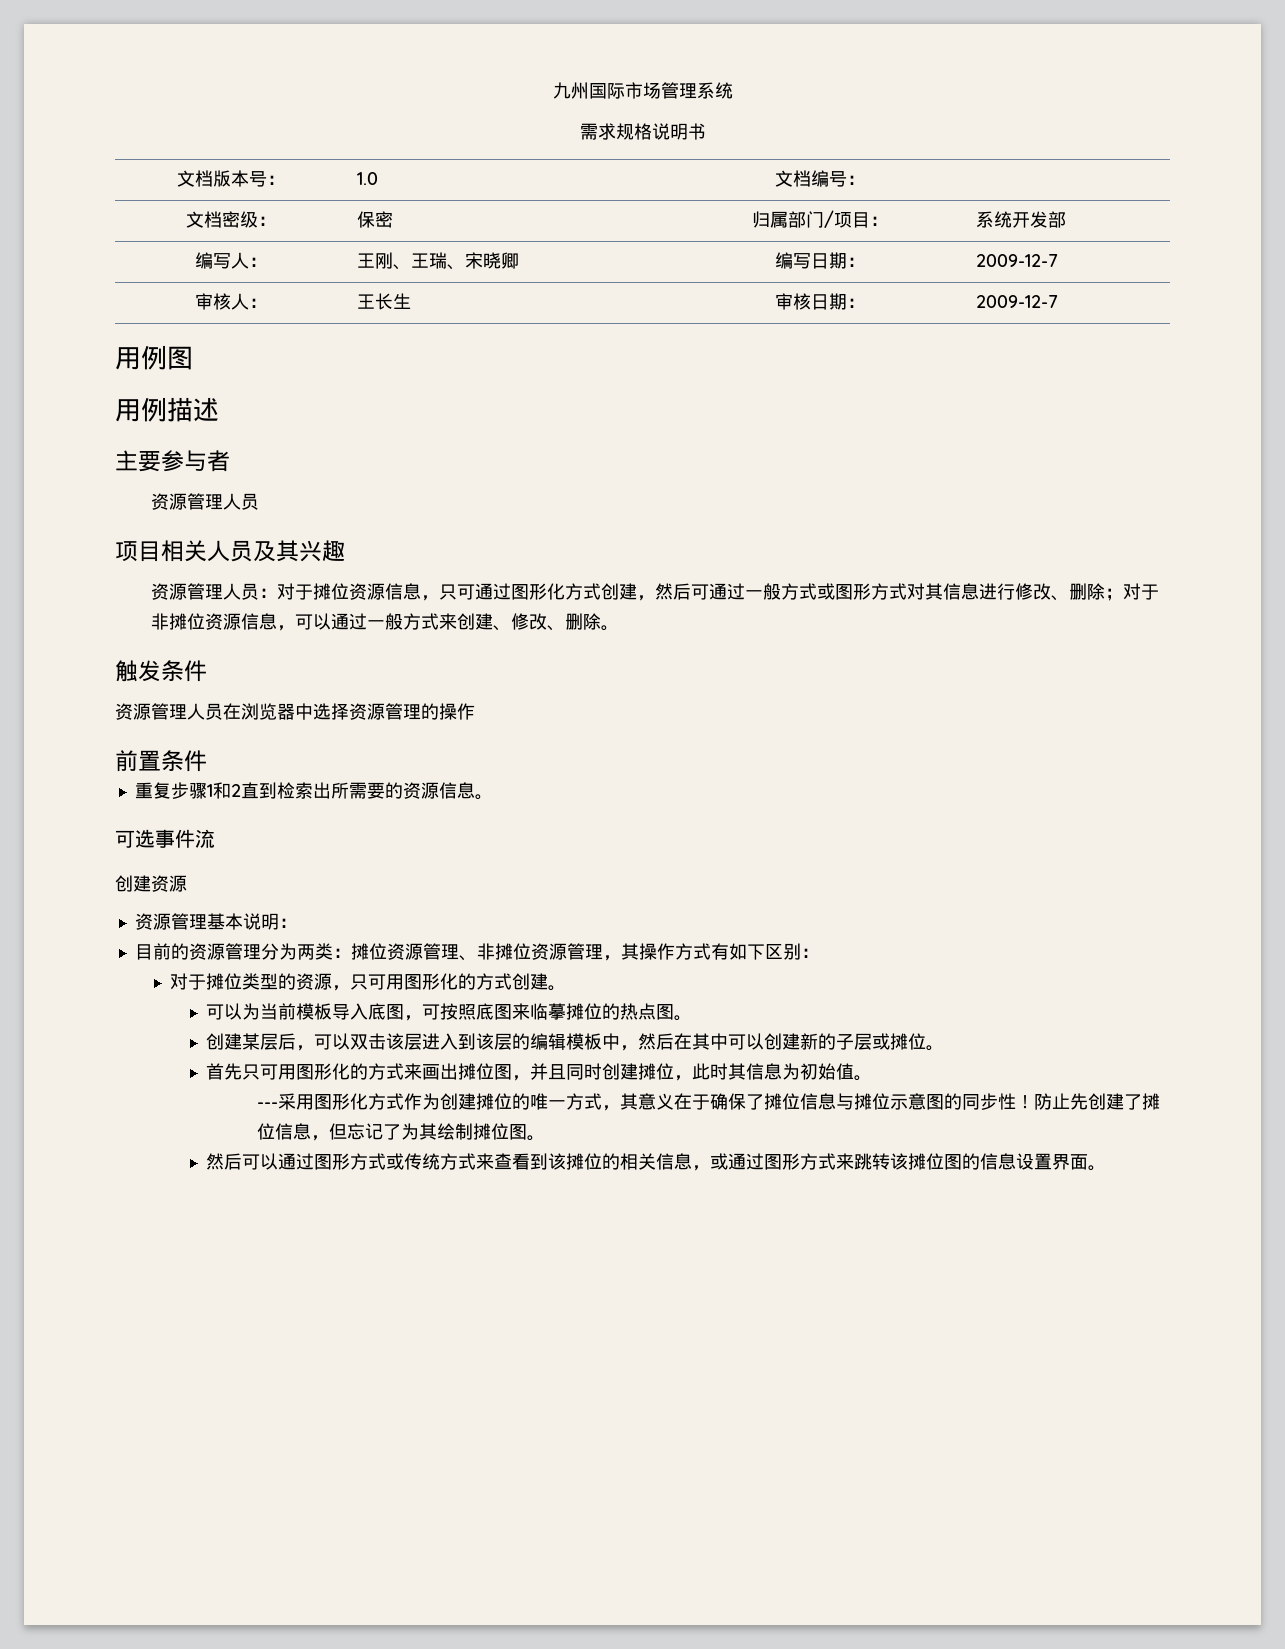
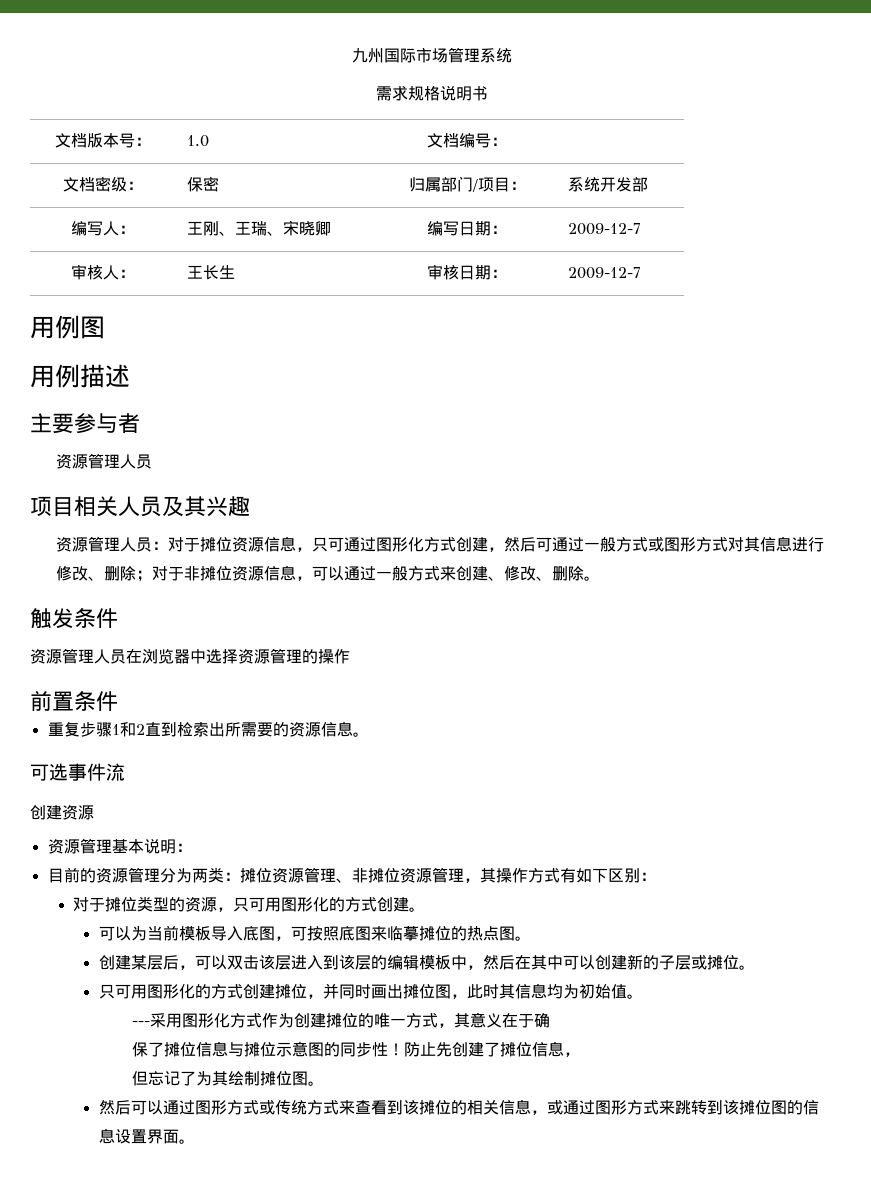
- 首先只可用图形化的方式来画出摊位图，并且同时创建摊位，此时其信息为初始值。
+ 只可用图形化的方式创建摊位，并同时画出摊位图，此时其信息均为初始值。
- ---采用图形化方式作为创建摊位的唯一方式，其意义在于确保了摊位信息与摊位示意图的同步性！
+ ---采用图形化方式作为创建摊位的唯一方式，其意义在于确
+ 保了摊位信息与摊位示意图的同步性！
- 防止先创建了摊位信息，但忘记了为其绘制摊位图。
+ 防止先创建了摊位信息，
+ 但忘记了为其绘制摊位图。
- 然后可以通过图形方式或传统方式来查看到该摊位的相关信息，或通过图形方式来跳转该摊位图的信息设置界面。
+ 然后可以通过图形方式或传统方式来查看到该摊位的相关信息，或通过图形方式来跳转到该摊位图的信息设置界面。

